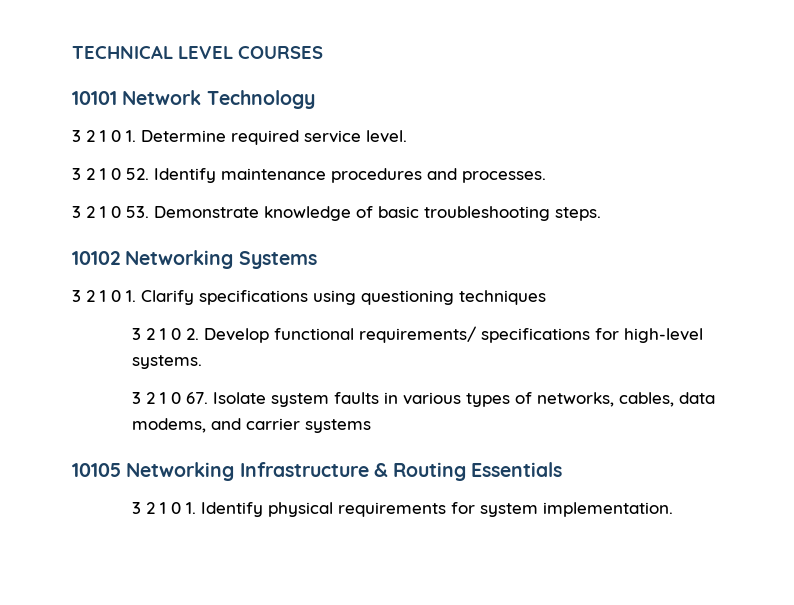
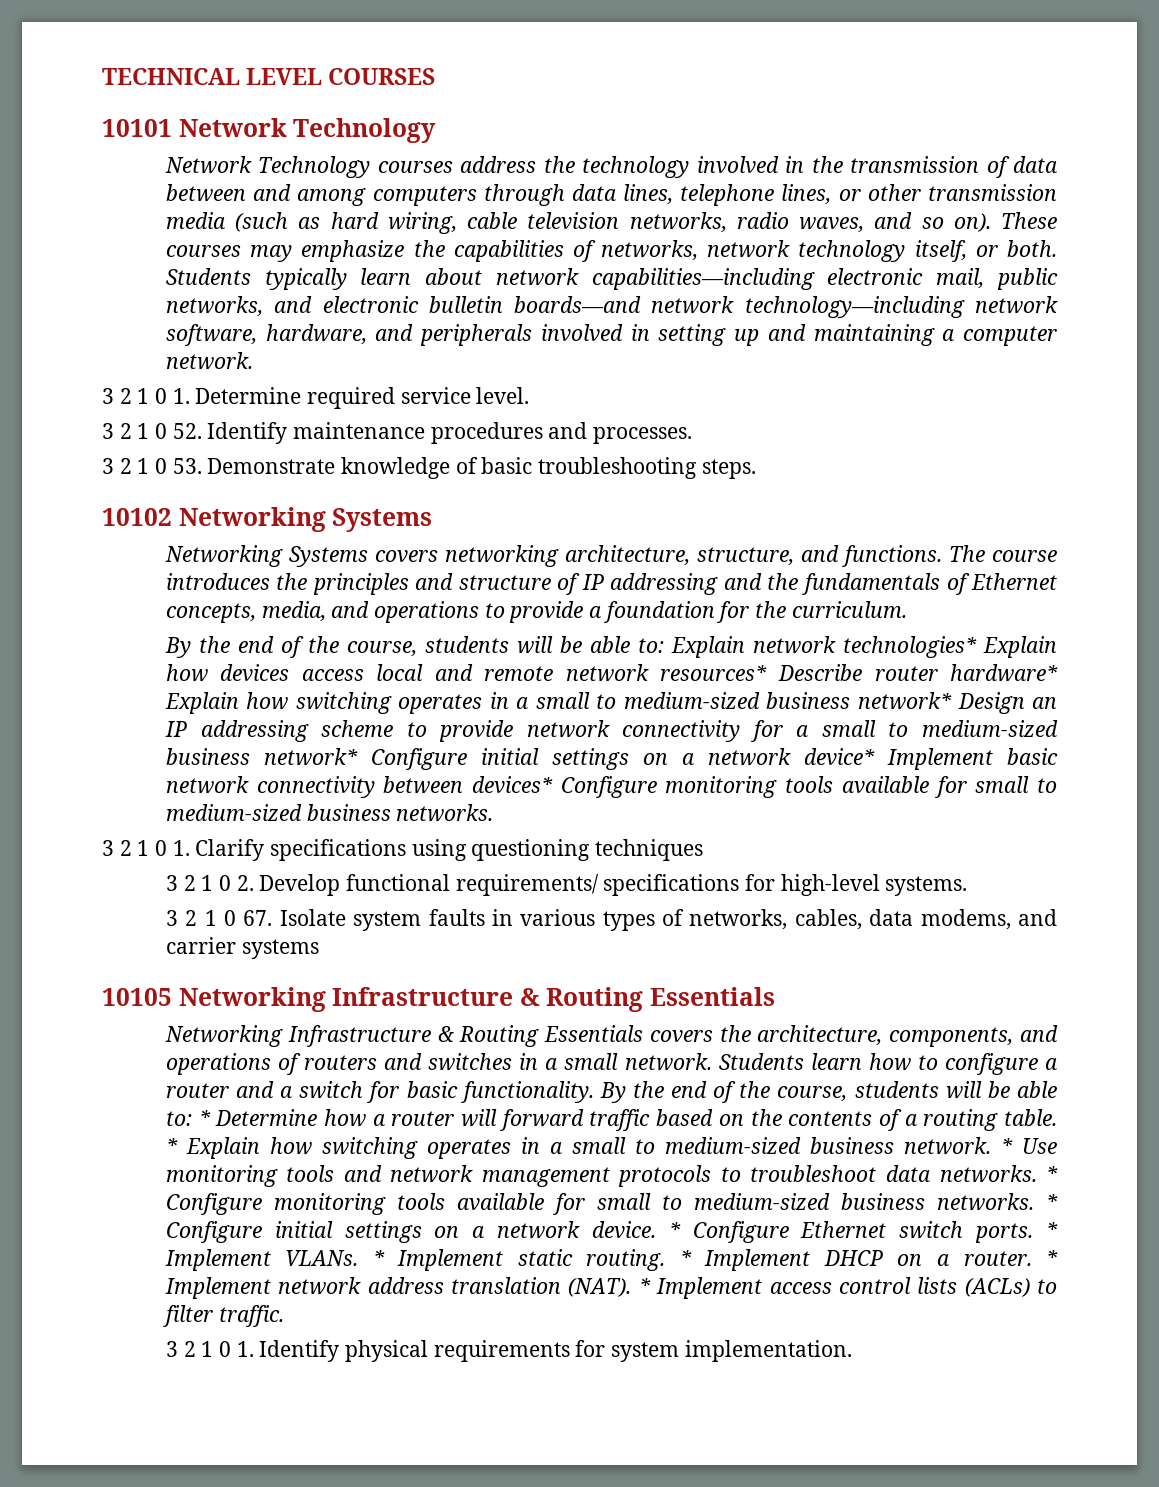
+ Network Technology courses address the technology involved in the transmission of data between and among computers through data lines, telephone lines, or other transmission media (such as hard wiring, cable television networks, radio waves, and so on). These courses may emphasize the capabilities of networks, network technology itself, or both. Students typically learn about network capabilities—including electronic mail, public networks, and electronic bulletin boards—and network technology—including network software, hardware, and peripherals involved in setting up and maintaining a computer network.
+ Networking Systems covers networking architecture, structure, and functions. The course introduces the principles and structure of IP addressing and the fundamentals of Ethernet concepts, media, and operations to provide a foundation for the curriculum.
+ By the end of the course, students will be able to: Explain network technologies* Explain how devices access local and remote network resources* Describe router hardware* Explain how switching operates in a small to medium-sized business network* Design an IP addressing scheme to provide network connectivity for a small to medium-sized business network* Configure initial settings on a network device* Implement basic network connectivity between devices* Configure monitoring tools available for small to medium-sized business networks.
+ Networking Infrastructure & Routing Essentials covers the architecture, components, and operations of routers and switches in a small network. Students learn how to configure a router and a switch for basic functionality. By the end of the course, students will be able to: * Determine how a router will forward traffic based on the contents of a routing table. * Explain how switching operates in a small to medium-sized business network. * Use monitoring tools and network management protocols to troubleshoot data networks. * Configure monitoring tools available for small to medium-sized business networks. * Configure initial settings on a network device. * Configure Ethernet switch ports. * Implement VLANs. * Implement static routing. * Implement DHCP on a router. * Implement network address translation (NAT). * Implement access control lists (ACLs) to filter traffic.

